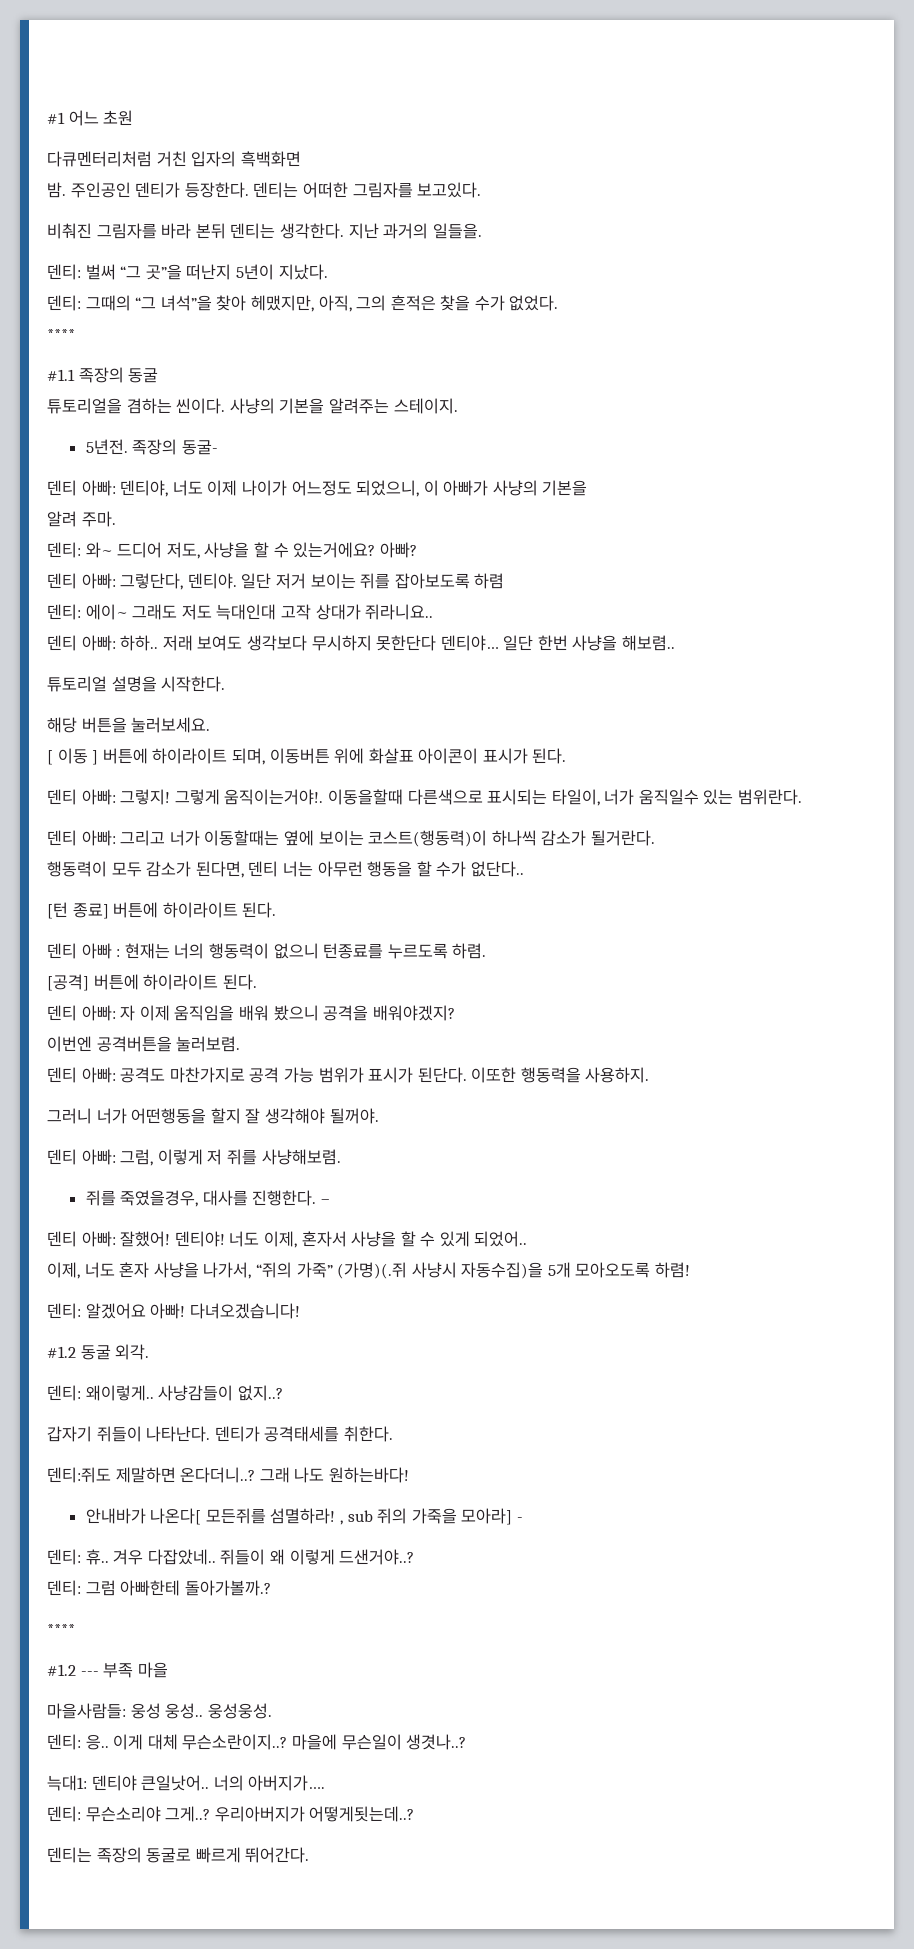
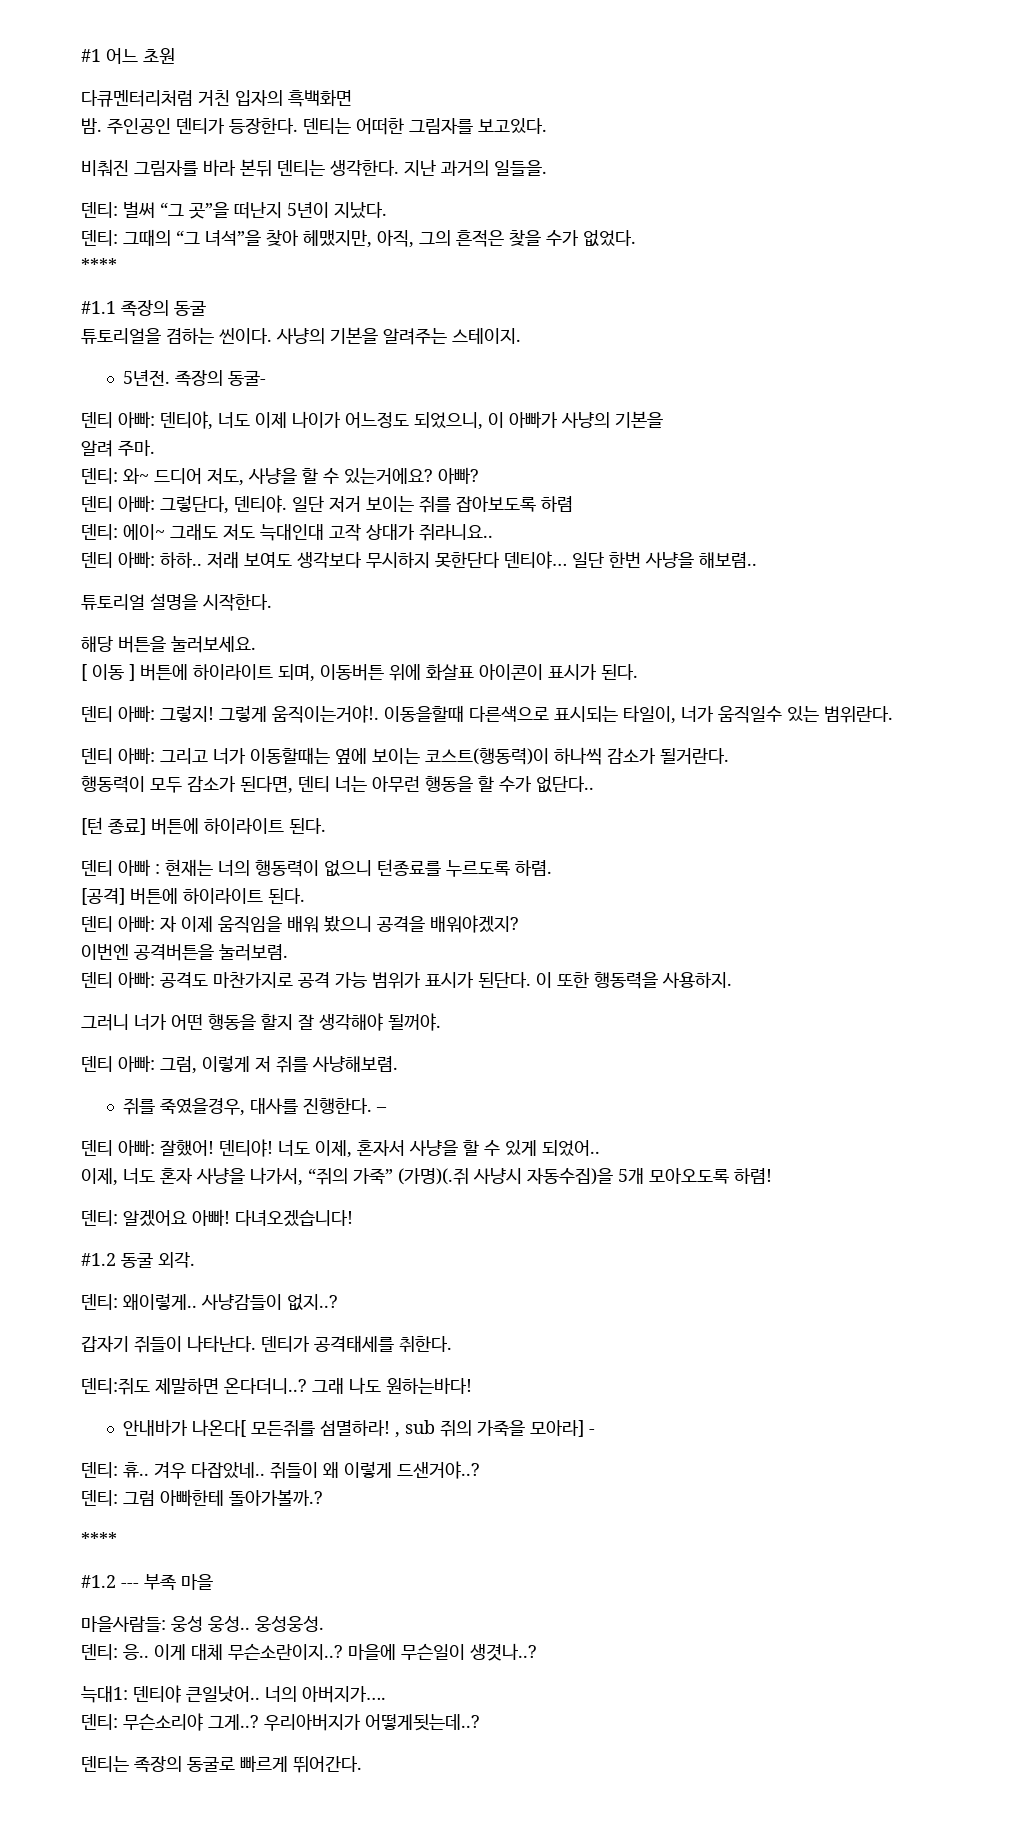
- 이또한 행동력을 사용하지.
+ 이 또한 행동력을 사용하지.
- 그러니 너가 어떤행동을 할지 잘 생각해야 될꺼야.
+ 그러니 너가 어떤 행동을 할지 잘 생각해야 될꺼야.

